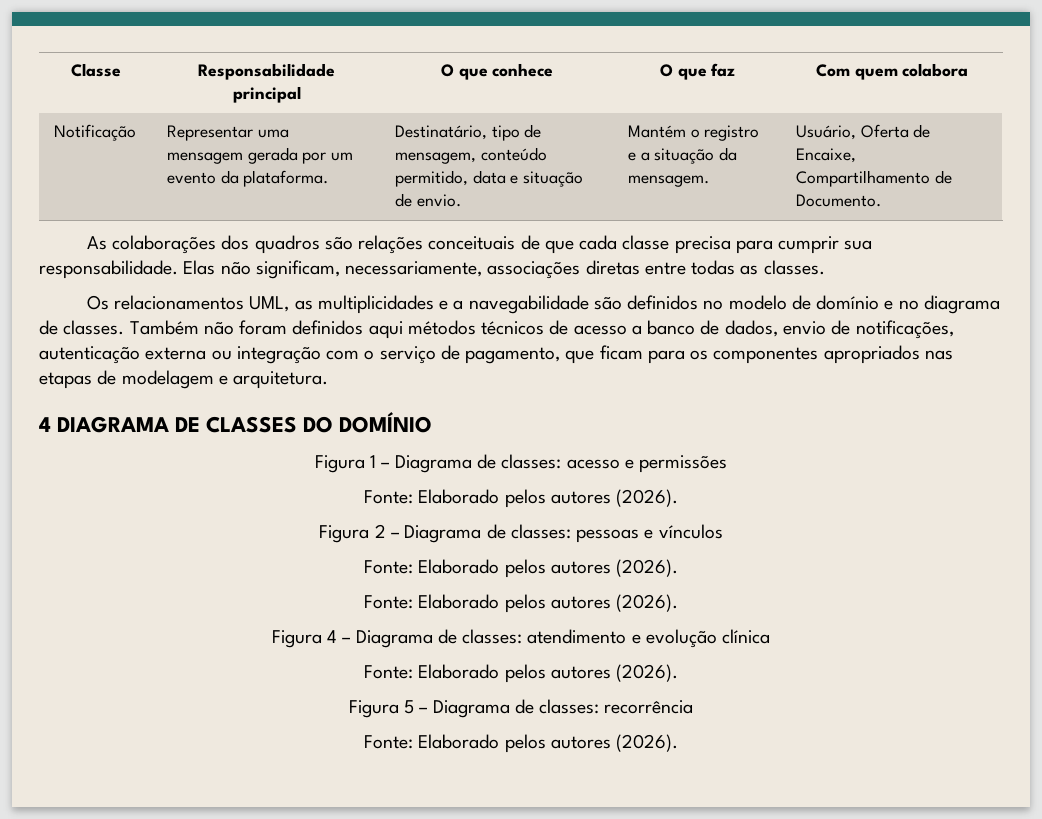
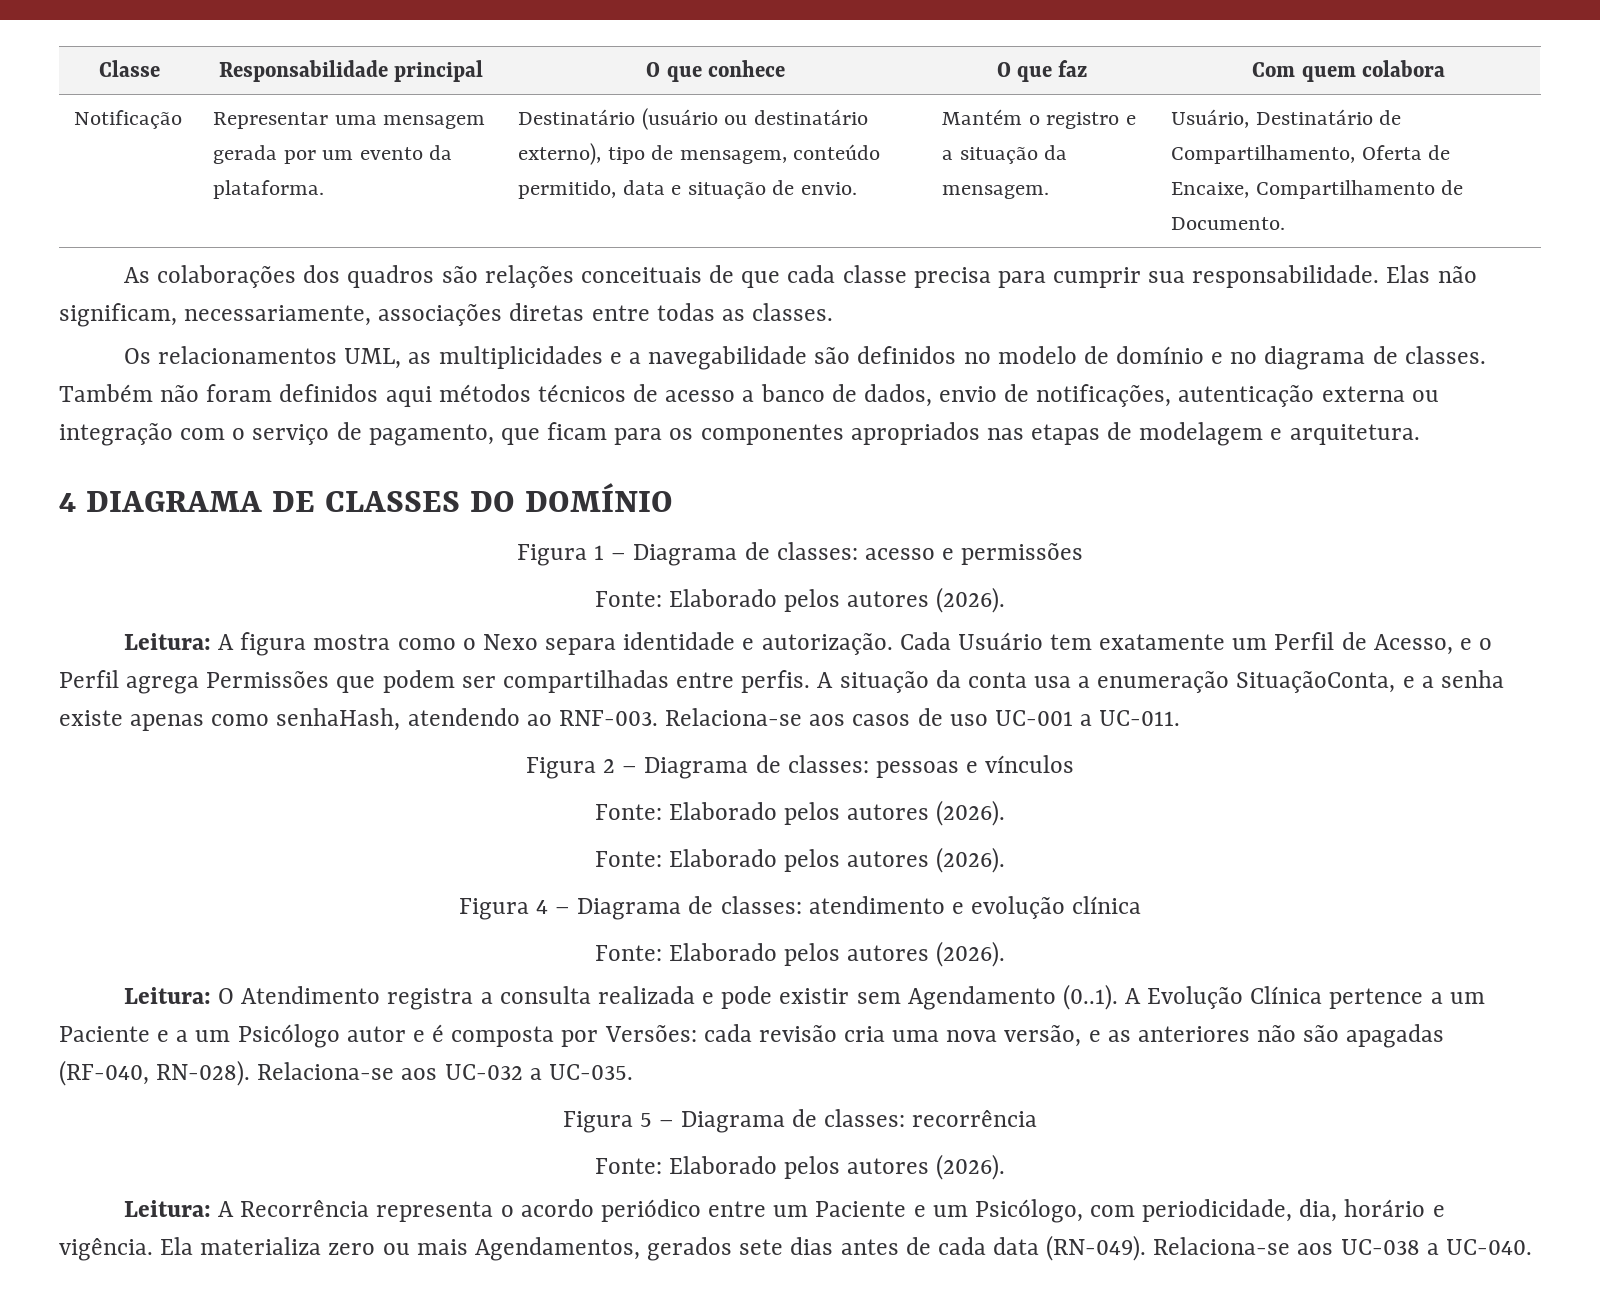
- Destinatário, tipo de mensagem, conteúdo permitido, data e situação de envio.
+ Destinatário (usuário ou destinatário externo), tipo de mensagem, conteúdo permitido, data e situação de envio.
- Usuário, Oferta de Encaixe, Compartilhamento de Documento.
+ Usuário, Destinatário de Compartilhamento, Oferta de Encaixe, Compartilhamento de Documento.
+ Leitura: A figura mostra como o Nexo separa identidade e autorização. Cada Usuário tem exatamente um Perfil de Acesso, e o Perfil agrega Permissões que podem ser compartilhadas entre perfis. A situação da conta usa a enumeração SituaçãoConta, e a senha existe apenas como senhaHash, atendendo ao RNF-003. Relaciona-se aos casos de uso UC-001 a UC-011.
+ Leitura: O Atendimento registra a consulta realizada e pode existir sem Agendamento (0..1). A Evolução Clínica pertence a um Paciente e a um Psicólogo autor e é composta por Versões: cada revisão cria uma nova versão, e as anteriores não são apagadas (RF-040, RN-028). Relaciona-se aos UC-032 a UC-035.
+ Leitura: A Recorrência representa o acordo periódico entre um Paciente e um Psicólogo, com periodicidade, dia, horário e vigência. Ela materializa zero ou mais Agendamentos, gerados sete dias antes de cada data (RN-049). Relaciona-se aos UC-038 a UC-040.

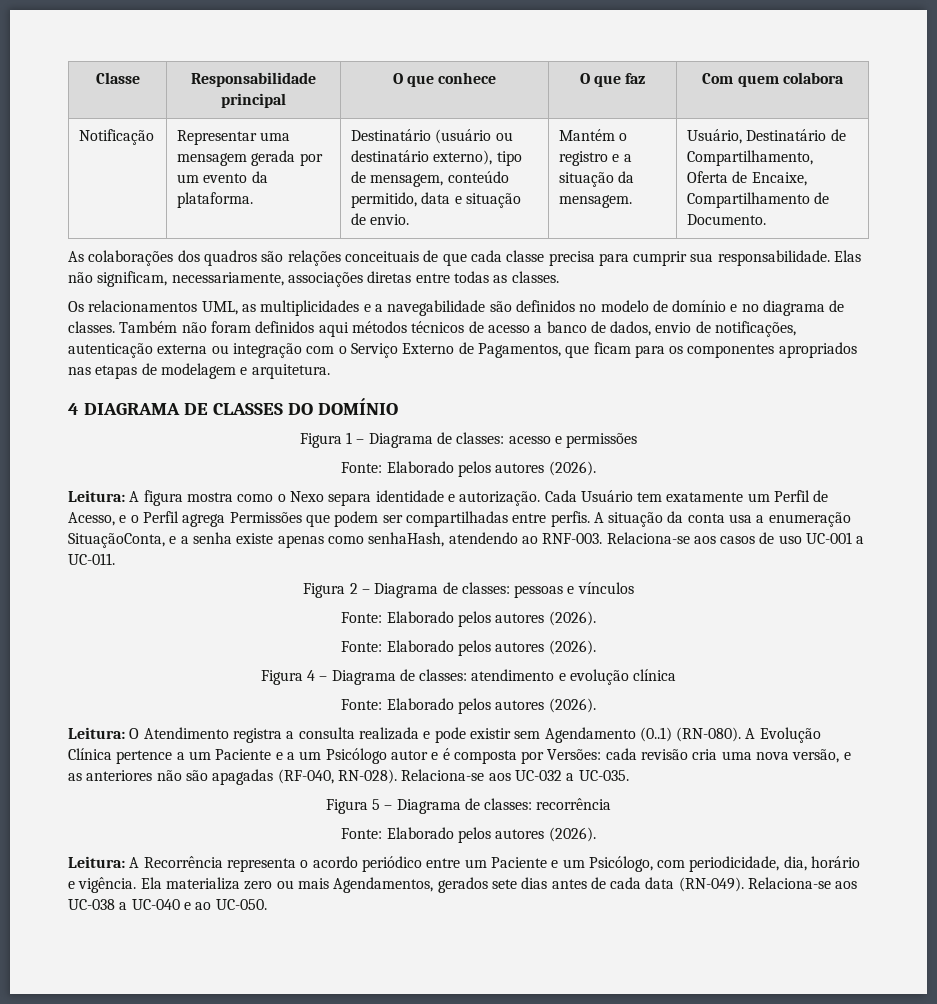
- Também não foram definidos aqui métodos técnicos de acesso a banco de dados, envio de notificações, autenticação externa ou integração com o serviço de pagamento, que ficam para os componentes apropriados nas etapas de modelagem e arquitetura.
+ Também não foram definidos aqui métodos técnicos de acesso a banco de dados, envio de notificações, autenticação externa ou integração com o Serviço Externo de Pagamentos, que ficam para os componentes apropriados nas etapas de modelagem e arquitetura.
- Leitura: O Atendimento registra a consulta realizada e pode existir sem Agendamento (0..1). A Evolução Clínica pertence a um Paciente e a um Psicólogo autor e é composta por Versões: cada revisão cria uma nova versão, e as anteriores não são apagadas (RF-040, RN-028).
+ Leitura: O Atendimento registra a consulta realizada e pode existir sem Agendamento (0..1) (RN-080). A Evolução Clínica pertence a um Paciente e a um Psicólogo autor e é composta por Versões: cada revisão cria uma nova versão, e as anteriores não são apagadas (RF-040, RN-028).
- Relaciona-se aos UC-038 a UC-040.
+ Relaciona-se aos UC-038 a UC-040 e ao UC-050.

